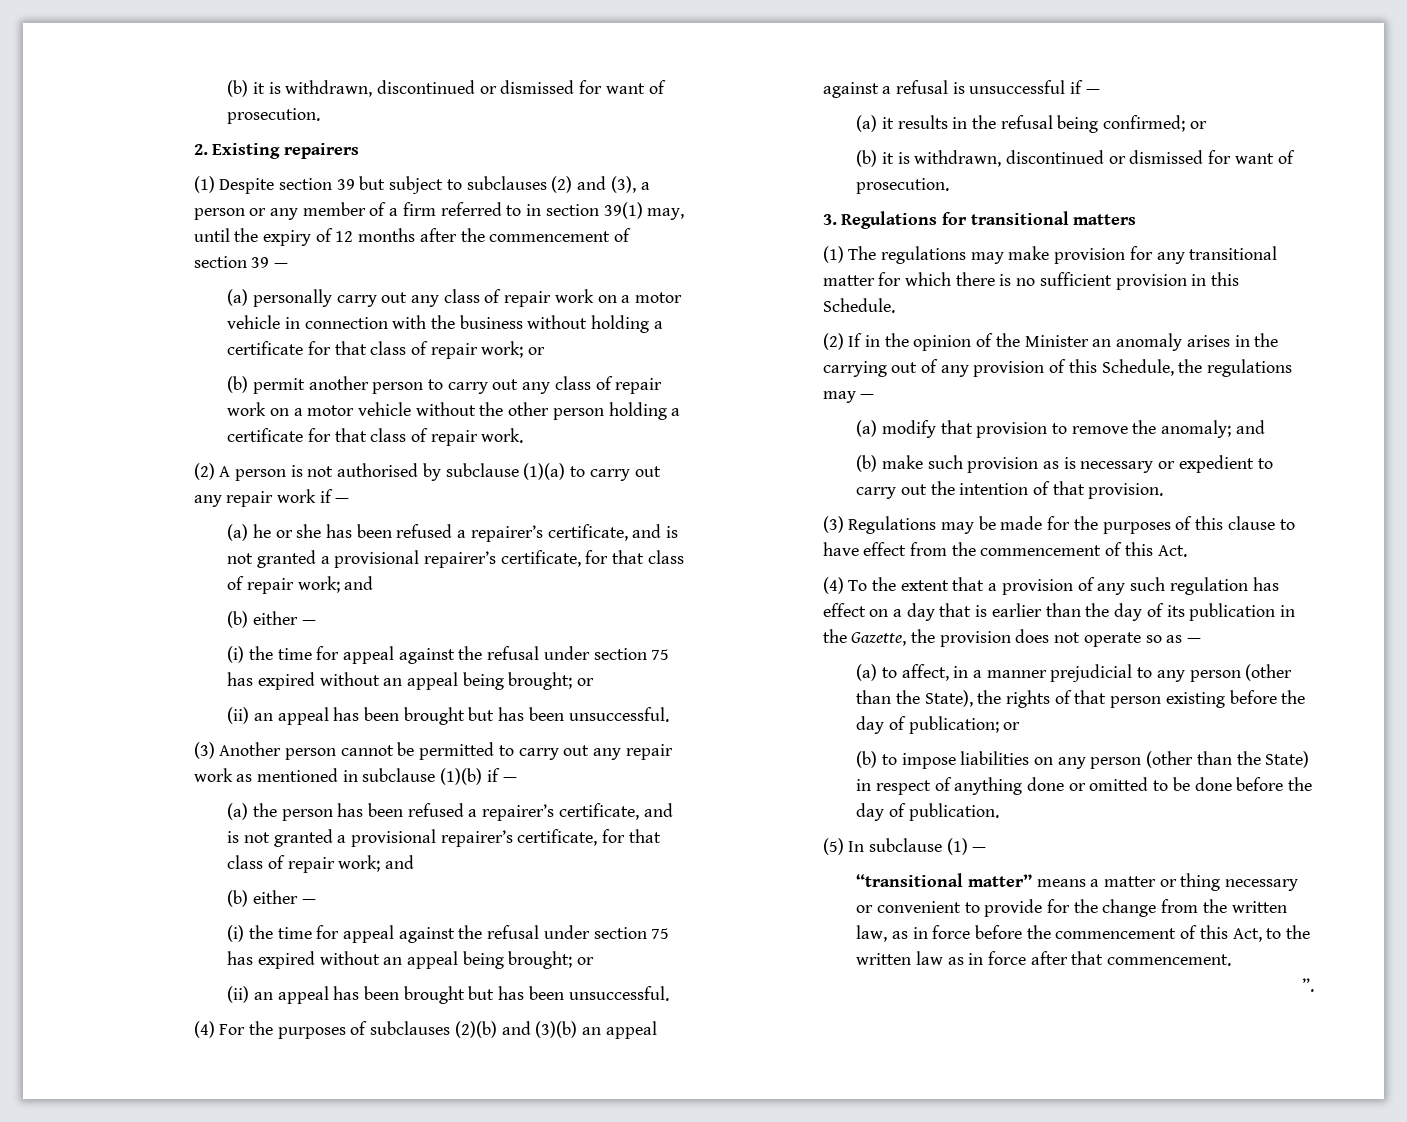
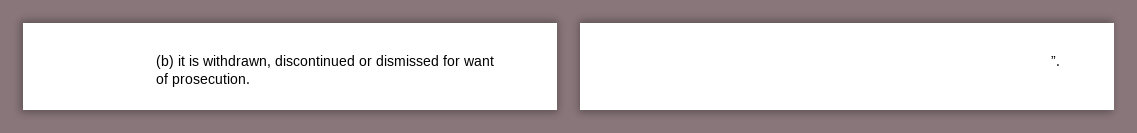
- 2. Existing repairers
- (1) Despite section 39 but subject to subclauses (2) and (3), a person or any member of a firm referred to in section 39(1) may, until the expiry of 12 months after the commencement of section 39 —
- (a) personally carry out any class of repair work on a motor vehicle in connection with the business without holding a certificate for that class of repair work; or
- (b) permit another person to carry out any class of repair work on a motor vehicle without the other person holding a certificate for that class of repair work.
- (2) A person is not authorised by subclause (1)(a) to carry out any repair work if —
- (a) he or she has been refused a repairer’s certificate, and is not granted a provisional repairer’s certificate, for that class of repair work; and
- (b) either —
- (i) the time for appeal against the refusal under section 75 has expired without an appeal being brought; or
- (ii) an appeal has been brought but has been unsuccessful.
- (3) Another person cannot be permitted to carry out any repair work as mentioned in subclause (1)(b) if —
- (a) the person has been refused a repairer’s certificate, and is not granted a provisional repairer’s certificate, for that class of repair work; and
- (b) either —
- (i) the time for appeal against the refusal under section 75 has expired without an appeal being brought; or
- (ii) an appeal has been brought but has been unsuccessful.
- (4) For the purposes of subclauses (2)(b) and (3)(b) an appeal against a refusal is unsuccessful if —
- (a) it results in the refusal being confirmed; or
- (b) it is withdrawn, discontinued or dismissed for want of prosecution.
- 3. Regulations for transitional matters
- (1) The regulations may make provision for any transitional matter for which there is no sufficient provision in this Schedule.
- (2) If in the opinion of the Minister an anomaly arises in the carrying out of any provision of this Schedule, the regulations may —
- (a) modify that provision to remove the anomaly; and
- (b) make such provision as is necessary or expedient to carry out the intention of that provision.
- (3) Regulations may be made for the purposes of this clause to have effect from the commencement of this Act.
- (4) To the extent that a provision of any such regulation has effect on a day that is earlier than the day of its publication in the Gazette, the provision does not operate so as —
- (a) to affect, in a manner prejudicial to any person (other than the State), the rights of that person existing before the day of publication; or
- (b) to impose liabilities on any person (other than the State) in respect of anything done or omitted to be done before the day of publication.
- (5) In subclause (1) —
- “transitional matter” means a matter or thing necessary or convenient to provide for the change from the written law, as in force before the commencement of this Act, to the written law as in force after that commencement.

